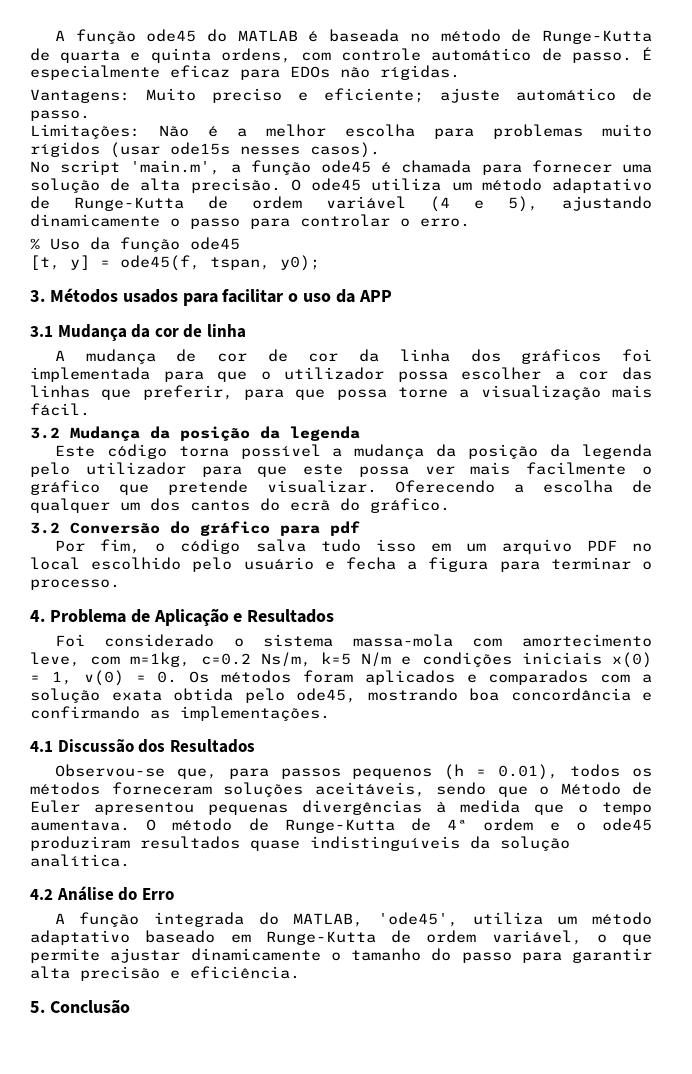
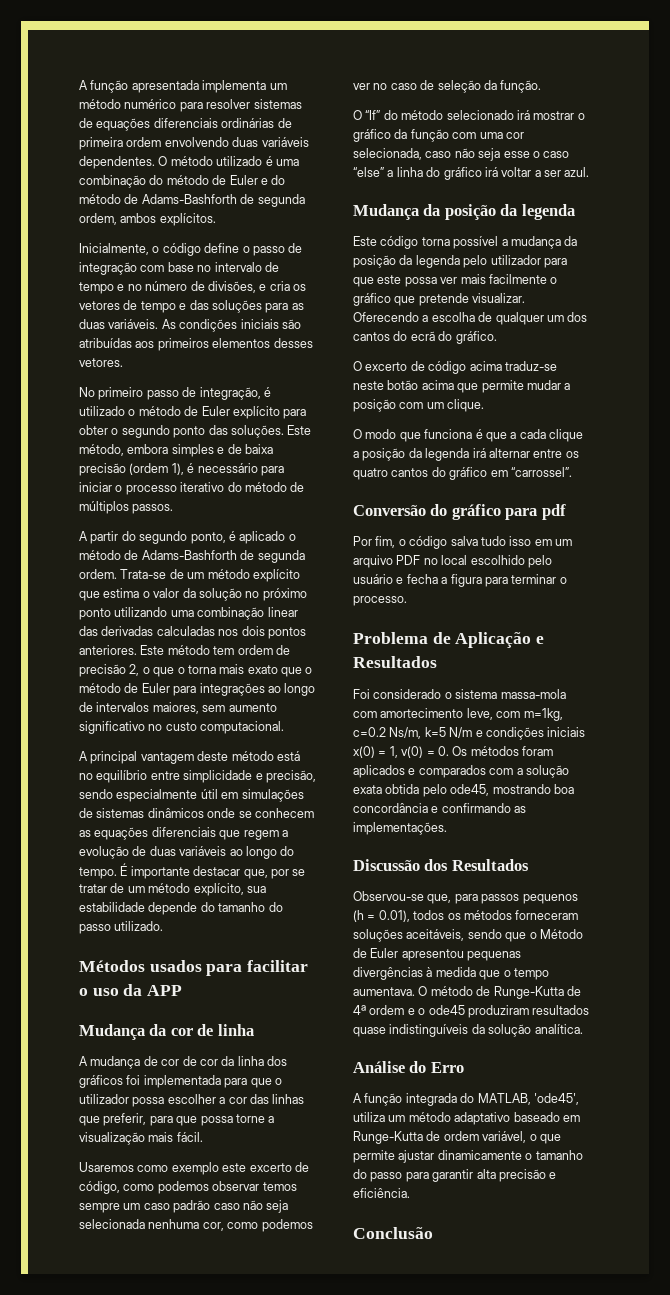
- A função ode45 do MATLAB é baseada no método de Runge-Kutta de quarta e quinta ordens, com controle automático de passo. É especialmente eficaz para EDOs não rígidas.
- Vantagens: Muito preciso e eficiente; ajuste automático de passo.
- Limitações: Não é a melhor escolha para problemas muito rígidos (usar ode15s nesses casos).
- No script 'main.m', a função ode45 é chamada para fornecer uma solução de alta precisão. O ode45 utiliza um método adaptativo de Runge-Kutta de ordem variável (4 e 5), ajustando dinamicamente o passo para controlar o erro.
- % Uso da função ode45
- [t, y] = ode45(f, tspan, y0);
- 3. Métodos usados para facilitar o uso da APP
+ A função apresentada implementa um método numérico para resolver sistemas de equações diferenciais ordinárias de primeira ordem envolvendo duas variáveis dependentes. O método utilizado é uma combinação do método de Euler e do método de Adams-Bashforth de segunda ordem, ambos explícitos.
+ Inicialmente, o código define o passo de integração com base no intervalo de tempo e no número de divisões, e cria os vetores de tempo e das soluções para as duas variáveis. As condições iniciais são atribuídas aos primeiros elementos desses vetores.
+ No primeiro passo de integração, é utilizado o método de Euler explícito para obter o segundo ponto das soluções. Este método, embora simples e de baixa precisão (ordem 1), é necessário para iniciar o processo iterativo do método de múltiplos passos.
+ A partir do segundo ponto, é aplicado o método de Adams-Bashforth de segunda ordem. Trata-se de um método explícito que estima o valor da solução no próximo ponto utilizando uma combinação linear das derivadas calculadas nos dois pontos anteriores. Este método tem ordem de precisão 2, o que o torna mais exato que o método de Euler para integrações ao longo de intervalos maiores, sem aumento significativo no custo computacional.
+ A principal vantagem deste método está no equilíbrio entre simplicidade e precisão, sendo especialmente útil em simulações de sistemas dinâmicos onde se conhecem as equações diferenciais que regem a evolução de duas variáveis ao longo do tempo. É importante destacar que, por se tratar de um método explícito, sua estabilidade depende do tamanho do passo utilizado.
+ Métodos usados para facilitar o uso da APP
- 3.1 Mudança da cor de linha
+ Mudança da cor de linha
- 3.2 Mudança da posição da legenda
+ Usaremos como exemplo este excerto de código, como podemos observar temos sempre um caso padrão caso não seja selecionada nenhuma cor, como podemos ver no caso de seleção da função.
+ O “If” do método selecionado irá mostrar o gráfico da função com uma cor selecionada, caso não seja esse o caso “else” a linha do gráfico irá voltar a ser azul.
+ Mudança da posição da legenda
- 3.2 Conversão do gráfico para pdf
+ O excerto de código acima traduz-se neste botão acima que permite mudar a posição com um clique.
+ O modo que funciona é que a cada clique a posição da legenda irá alternar entre os quatro cantos do gráfico em “carrossel”.
+ Conversão do gráfico para pdf
- 4. Problema de Aplicação e Resultados
+ Problema de Aplicação e Resultados
- 4.1 Discussão dos Resultados
+ Discussão dos Resultados
- 4.2 Análise do Erro
+ Análise do Erro
- 5. Conclusão
+ Conclusão

